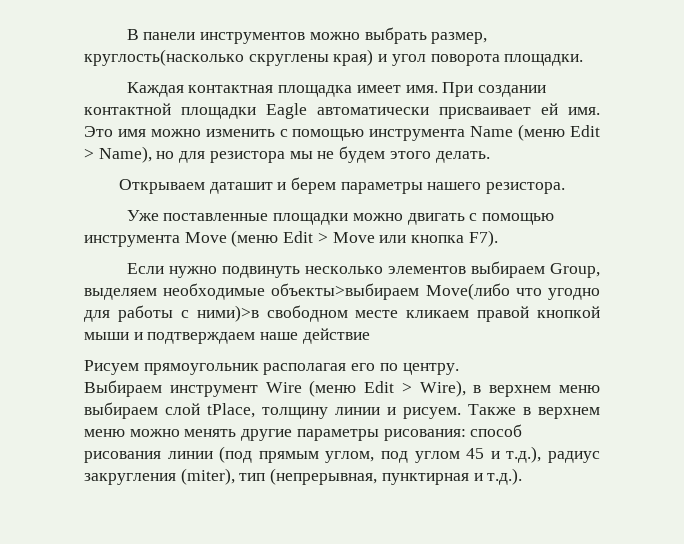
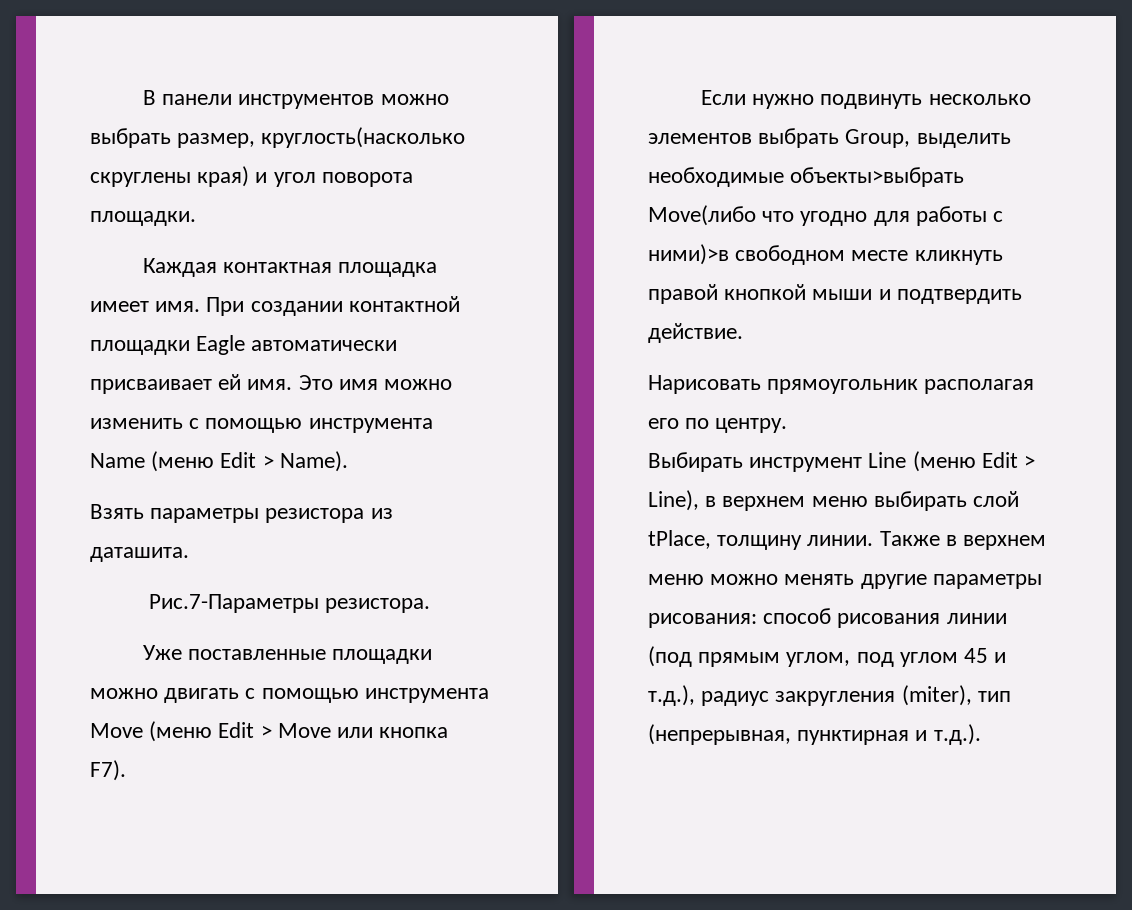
- Это имя можно изменить с помощью инструмента Name (меню Edit > Name), но для резистора мы не будем этого делать.
- Открываем даташит и берем параметры нашего резистора.
+ Это имя можно изменить с помощью инструмента Name (меню Edit > Name).
+ Взять параметры резистора из даташита.
+ Рис.7-Параметры резистора.
- Если нужно подвинуть несколько элементов выбираем Group, выделяем необходимые объекты>выбираем Move(либо что угодно для работы с ними)>в свободном месте кликаем правой кнопкой мыши и подтверждаем наше действие
- Рисуем прямоугольник располагая его по центру.
+ Если нужно подвинуть несколько элементов выбрать Group, выделить необходимые объекты>выбрать Move(либо что угодно для работы с ними)>в свободном месте кликнуть правой кнопкой мыши и подтвердить действие.
+ Нарисовать прямоугольник располагая его по центру.
- Выбираем инструмент Wire (меню Edit > Wire), в верхнем меню выбираем слой tPlace, толщину линии и рисуем.
+ Выбирать инструмент Line (меню Edit > Line), в верхнем меню выбирать слой tPlace, толщину линии.

